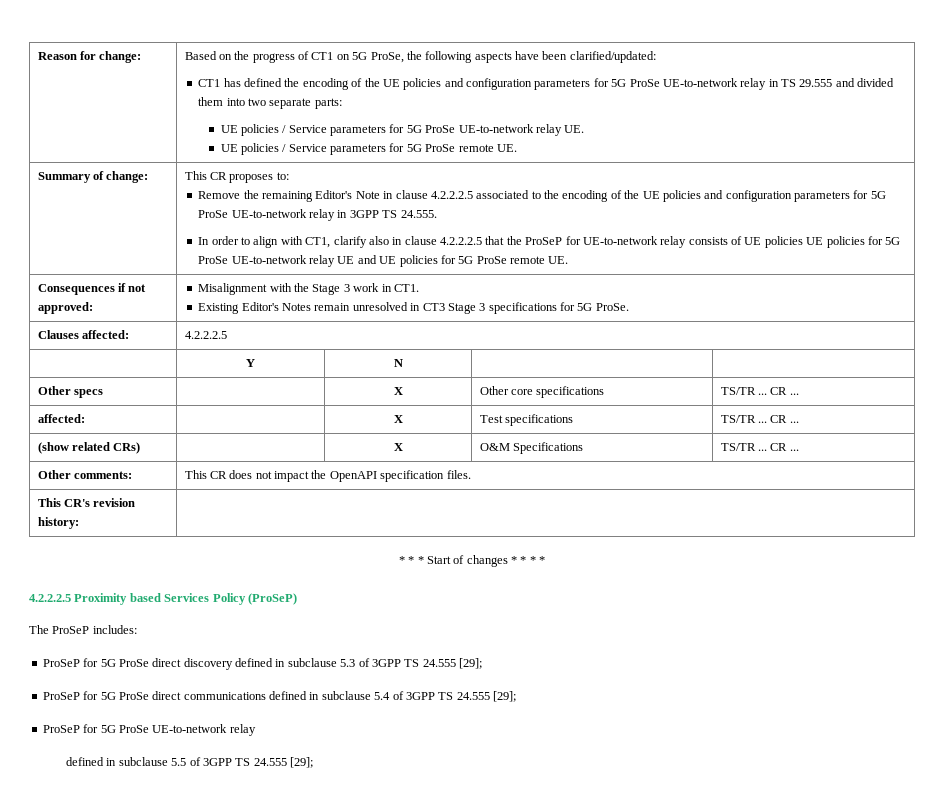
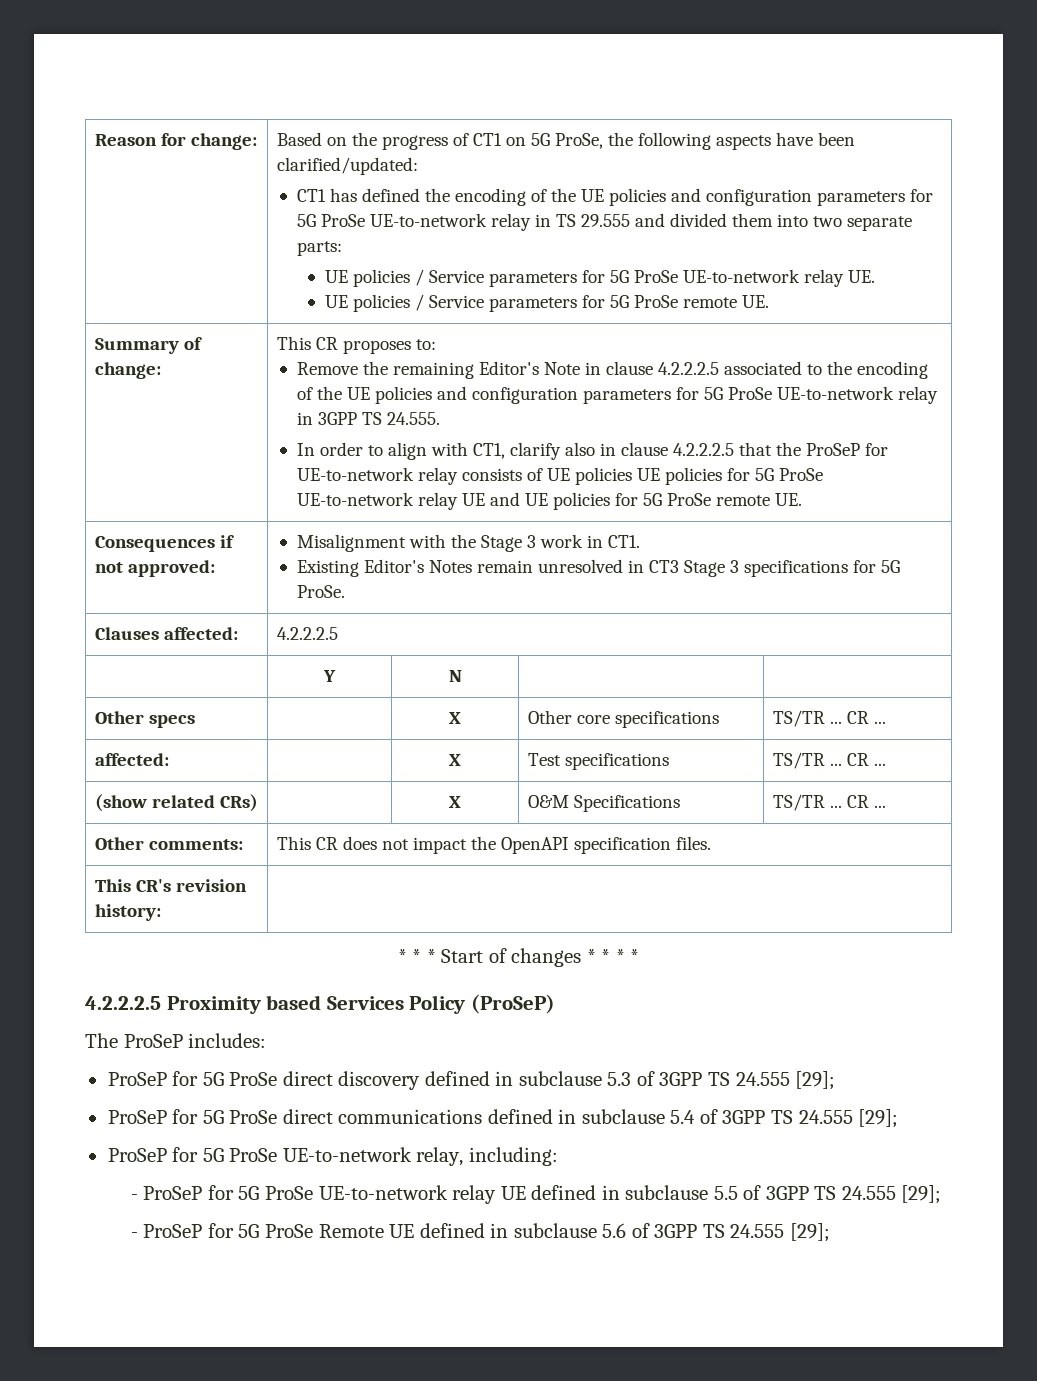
- ProSeP for 5G ProSe UE-to-network relay
- defined in subclause 5.5 of 3GPP TS 24.555 [29];
+ ProSeP for 5G ProSe UE-to-network relay, including:
+ - ProSeP for 5G ProSe UE-to-network relay UE defined in subclause 5.5 of 3GPP TS 24.555 [29];
+ - ProSeP for 5G ProSe Remote UE defined in subclause 5.6 of 3GPP TS 24.555 [29];

